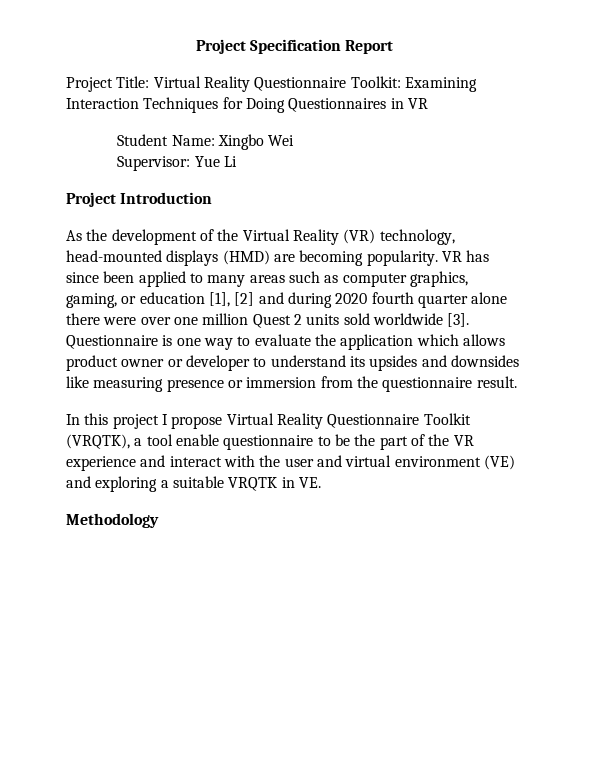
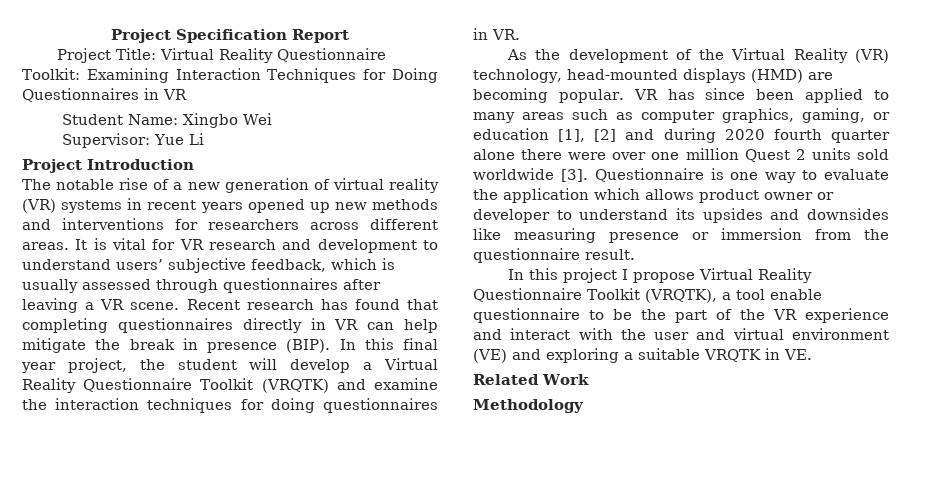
+ The notable rise of a new generation of virtual reality (VR) systems in recent years opened up new methods and interventions for researchers across different areas. It is vital for VR research and development to understand users’ subjective feedback, which is usually assessed through questionnaires after leaving a VR scene. Recent research has found that completing questionnaires directly in VR can help mitigate the break in presence (BIP). In this final year project, the student will develop a Virtual Reality Questionnaire Toolkit (VRQTK) and examine the interaction techniques for doing questionnaires in VR.
- As the development of the Virtual Reality (VR) technology, head-mounted displays (HMD) are becoming popularity.
+ As the development of the Virtual Reality (VR) technology, head-mounted displays (HMD) are becoming popular.
+ Related Work

